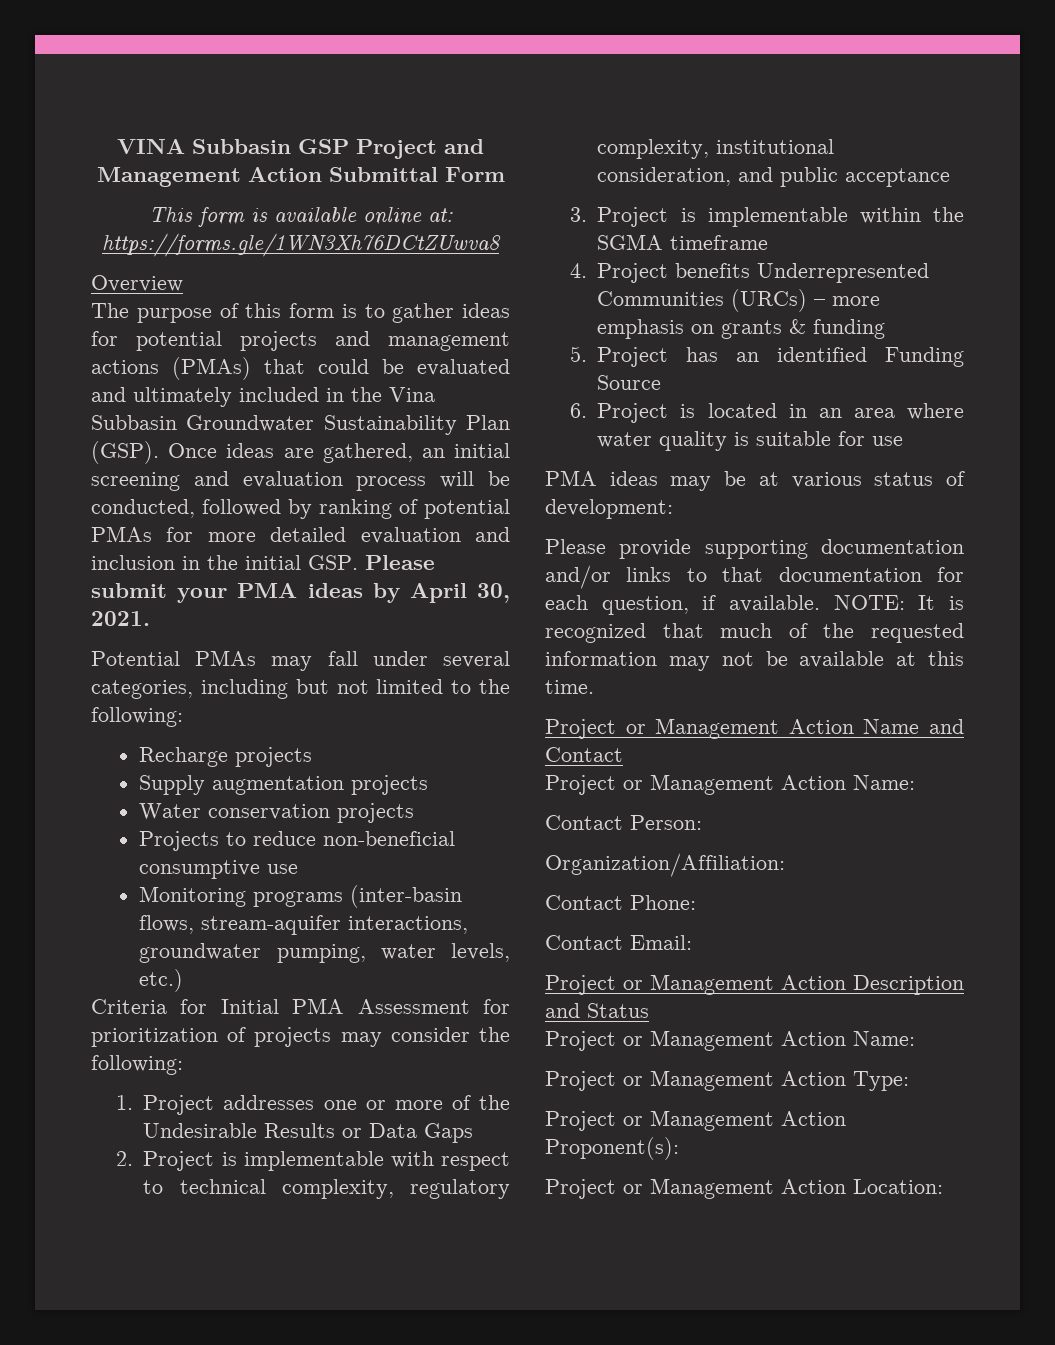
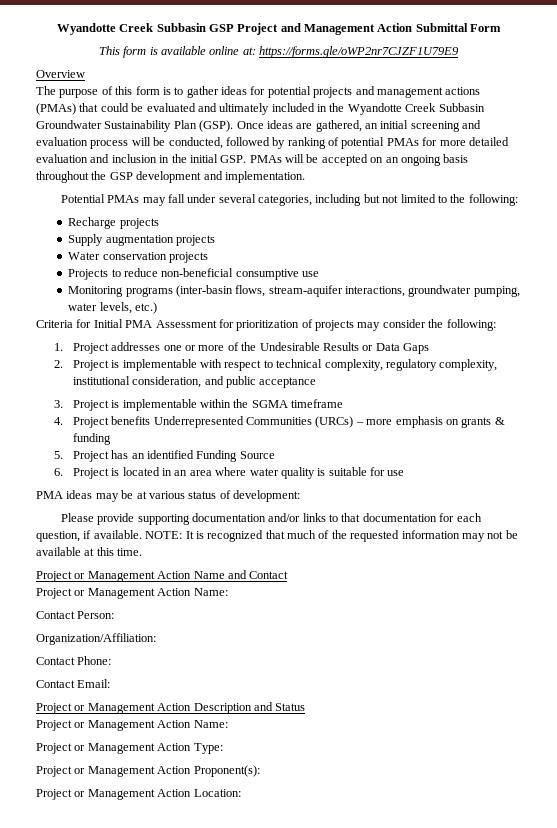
- VINA Subbasin GSP Project and Management Action Submittal Form
+ Wyandotte Creek Subbasin GSP Project and Management Action Submittal Form
- This form is available online at: https://forms.gle/1WN3Xh76DCtZUwva8
+ This form is available online at: https://forms.gle/oWP2nr7CJZF1U79E9
- The purpose of this form is to gather ideas for potential projects and management actions (PMAs) that could be evaluated and ultimately included in the Vina Subbasin Groundwater Sustainability Plan (GSP).
+ The purpose of this form is to gather ideas for potential projects and management actions (PMAs) that could be evaluated and ultimately included in the Wyandotte Creek Subbasin Groundwater Sustainability Plan (GSP).
- Once ideas are gathered, an initial screening and evaluation process will be conducted, followed by ranking of potential PMAs for more detailed evaluation and inclusion in the initial GSP. Please submit your PMA ideas by April 30, 2021.
+ Once ideas are gathered, an initial screening and evaluation process will be conducted, followed by ranking of potential PMAs for more detailed evaluation and inclusion in the initial GSP. PMAs will be accepted on an ongoing basis throughout the GSP development and implementation.

